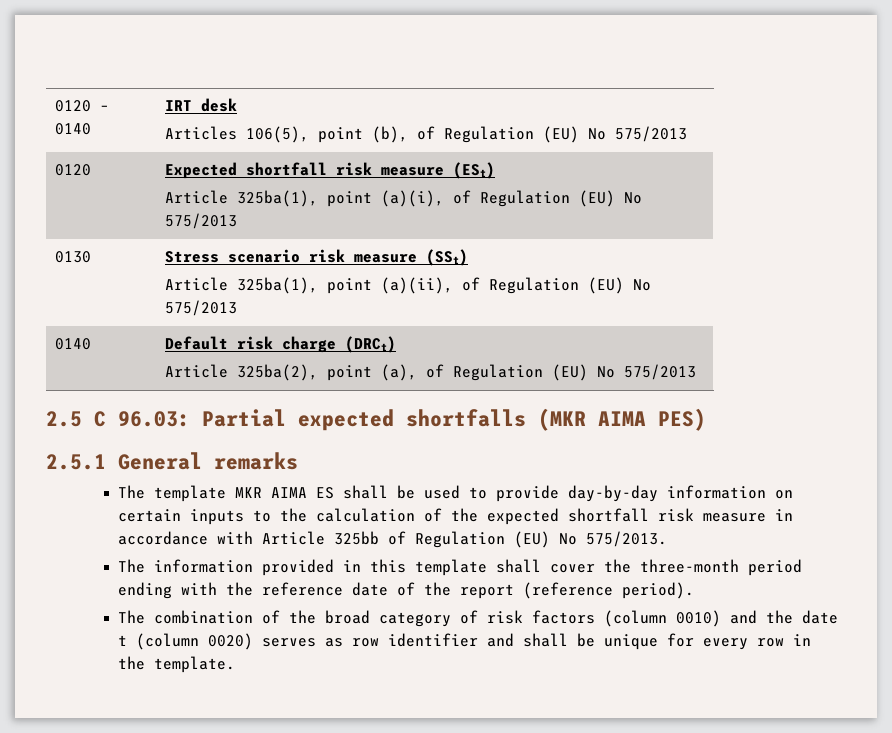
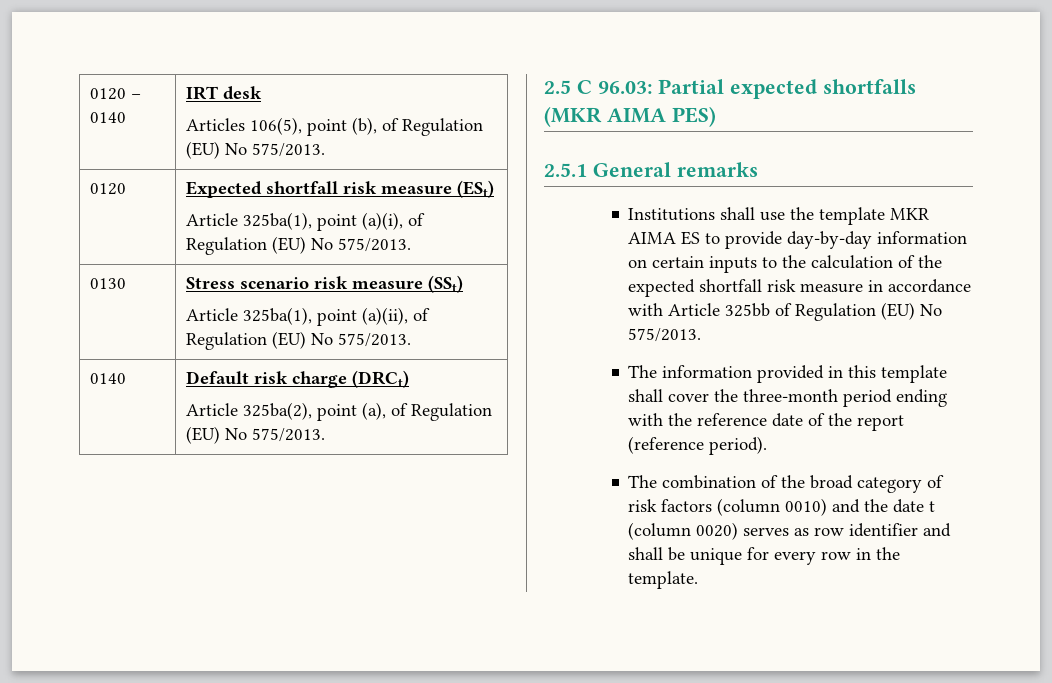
  0120 – 0140 | IRT desk
- Articles 106(5), point (b), of Regulation (EU) No 575/2013
+ Articles 106(5), point (b), of Regulation (EU) No 575/2013.
  0120 | Expected shortfall risk measure (ESt)
- Article 325ba(1), point (a)(i), of Regulation (EU) No 575/2013
+ Article 325ba(1), point (a)(i), of Regulation (EU) No 575/2013.
  0130 | Stress scenario risk measure (SSt)
- Article 325ba(1), point (a)(ii), of Regulation (EU) No 575/2013
+ Article 325ba(1), point (a)(ii), of Regulation (EU) No 575/2013.
  0140 | Default risk charge (DRCt)
- Article 325ba(2), point (a), of Regulation (EU) No 575/2013
+ Article 325ba(2), point (a), of Regulation (EU) No 575/2013.
- The template MKR AIMA ES shall be used to provide day-by-day information on certain inputs to the calculation of the expected shortfall risk measure in accordance with Article 325bb of Regulation (EU) No 575/2013.
+ Institutions shall use the template MKR AIMA ES to provide day-by-day information on certain inputs to the calculation of the expected shortfall risk measure in accordance with Article 325bb of Regulation (EU) No 575/2013.

